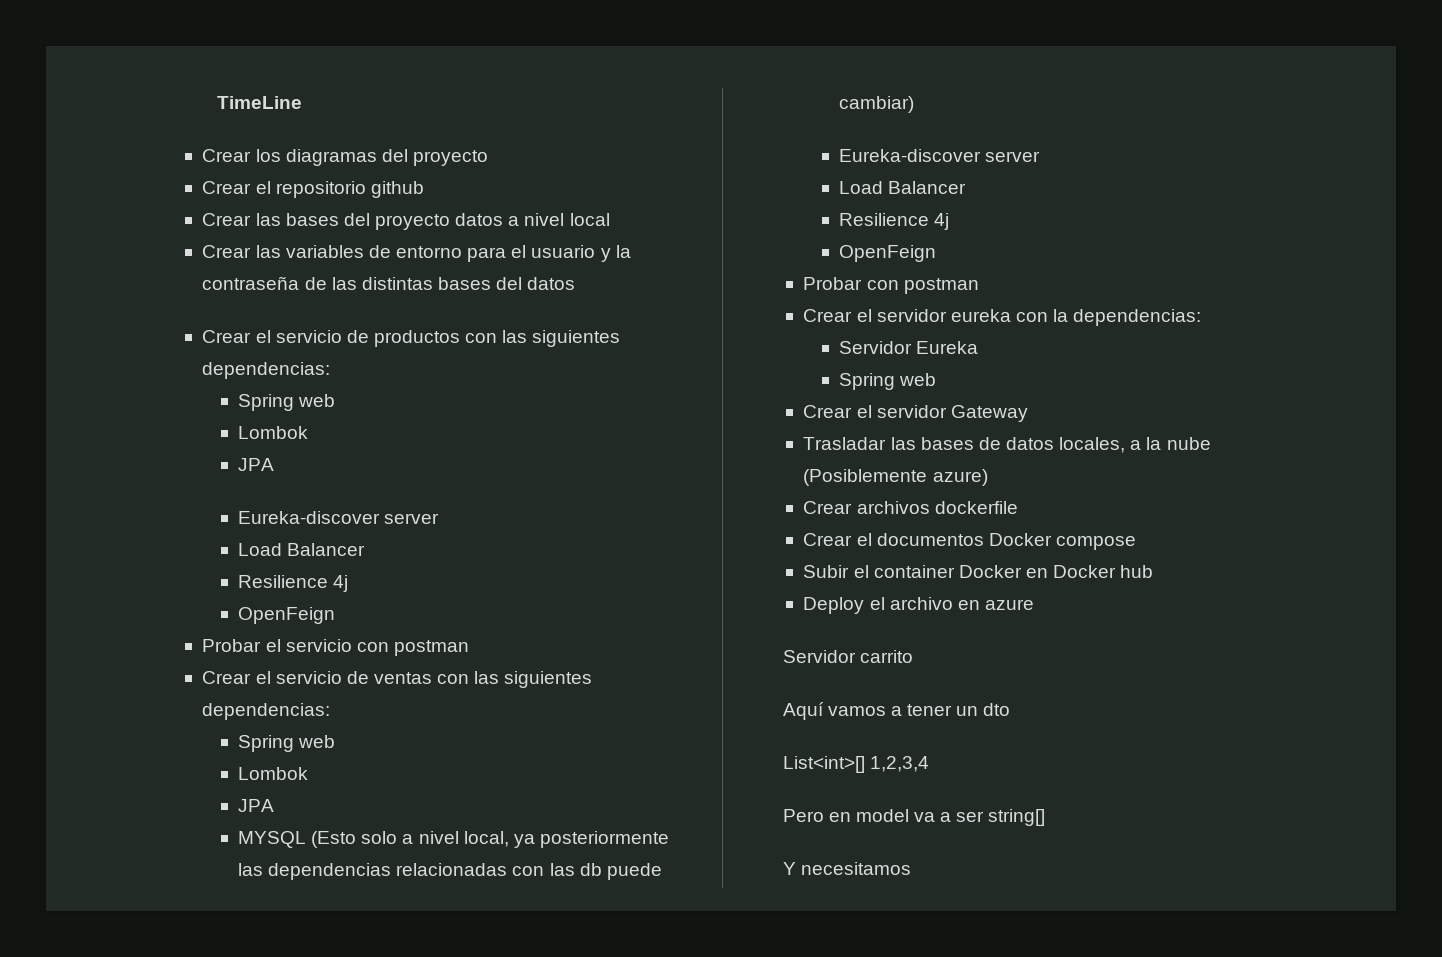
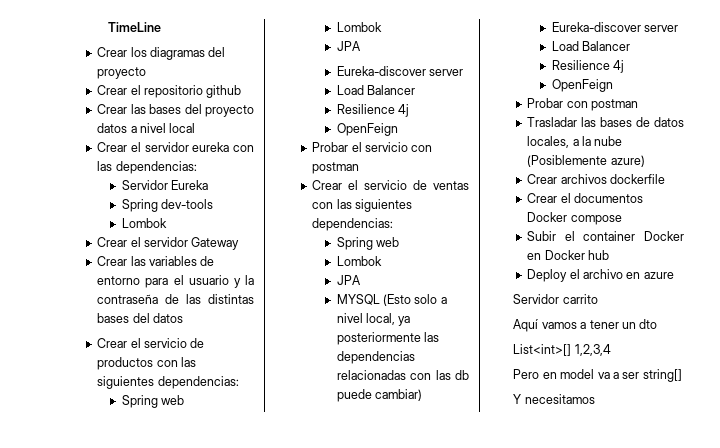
+ Crear el servidor eureka con las dependencias:
+ Servidor Eureka
+ Spring dev-tools
+ Lombok
+ Crear el servidor Gateway
- Crear el servidor eureka con la dependencias:
- Servidor Eureka
- Spring web
- Crear el servidor Gateway

